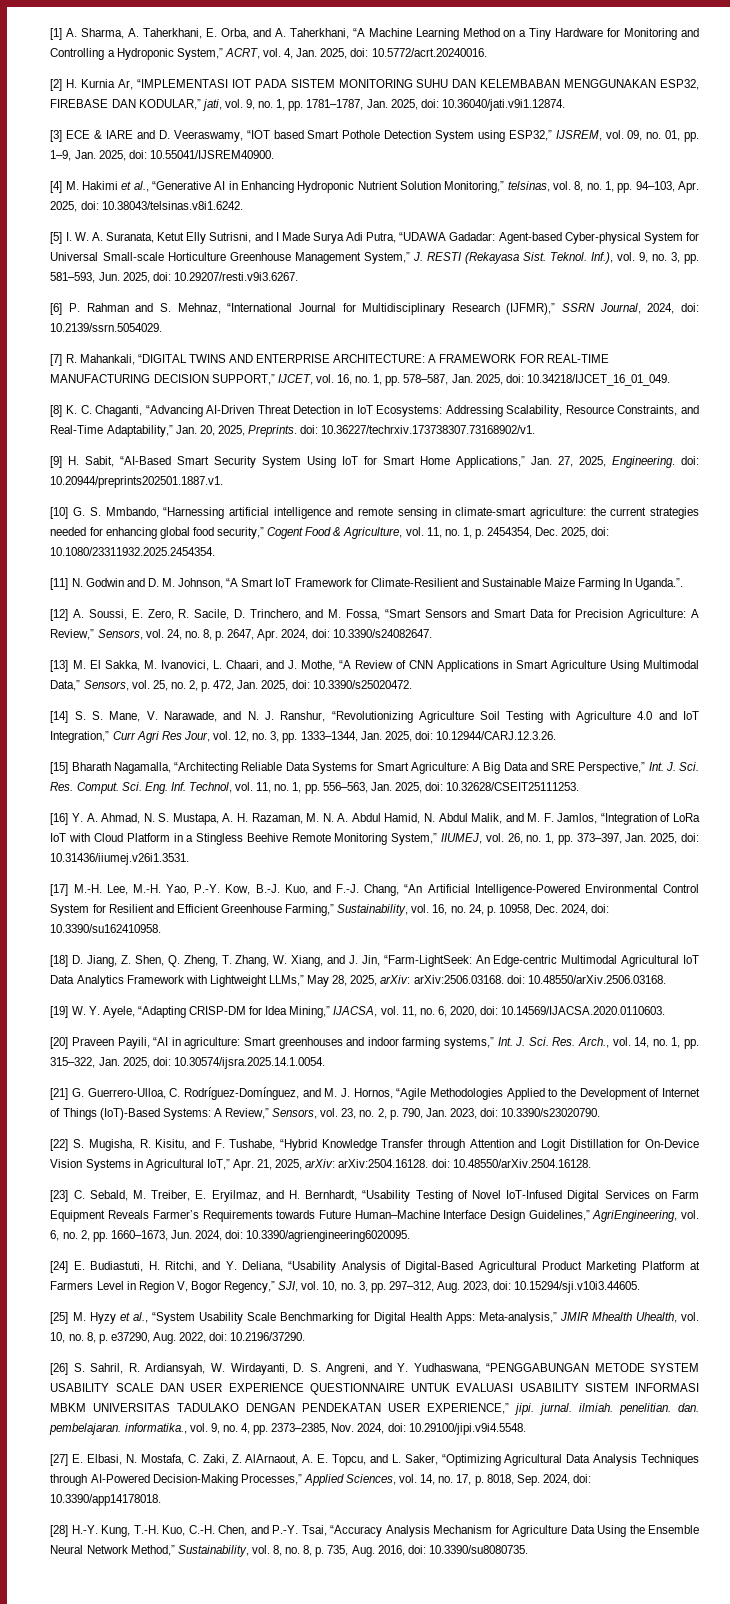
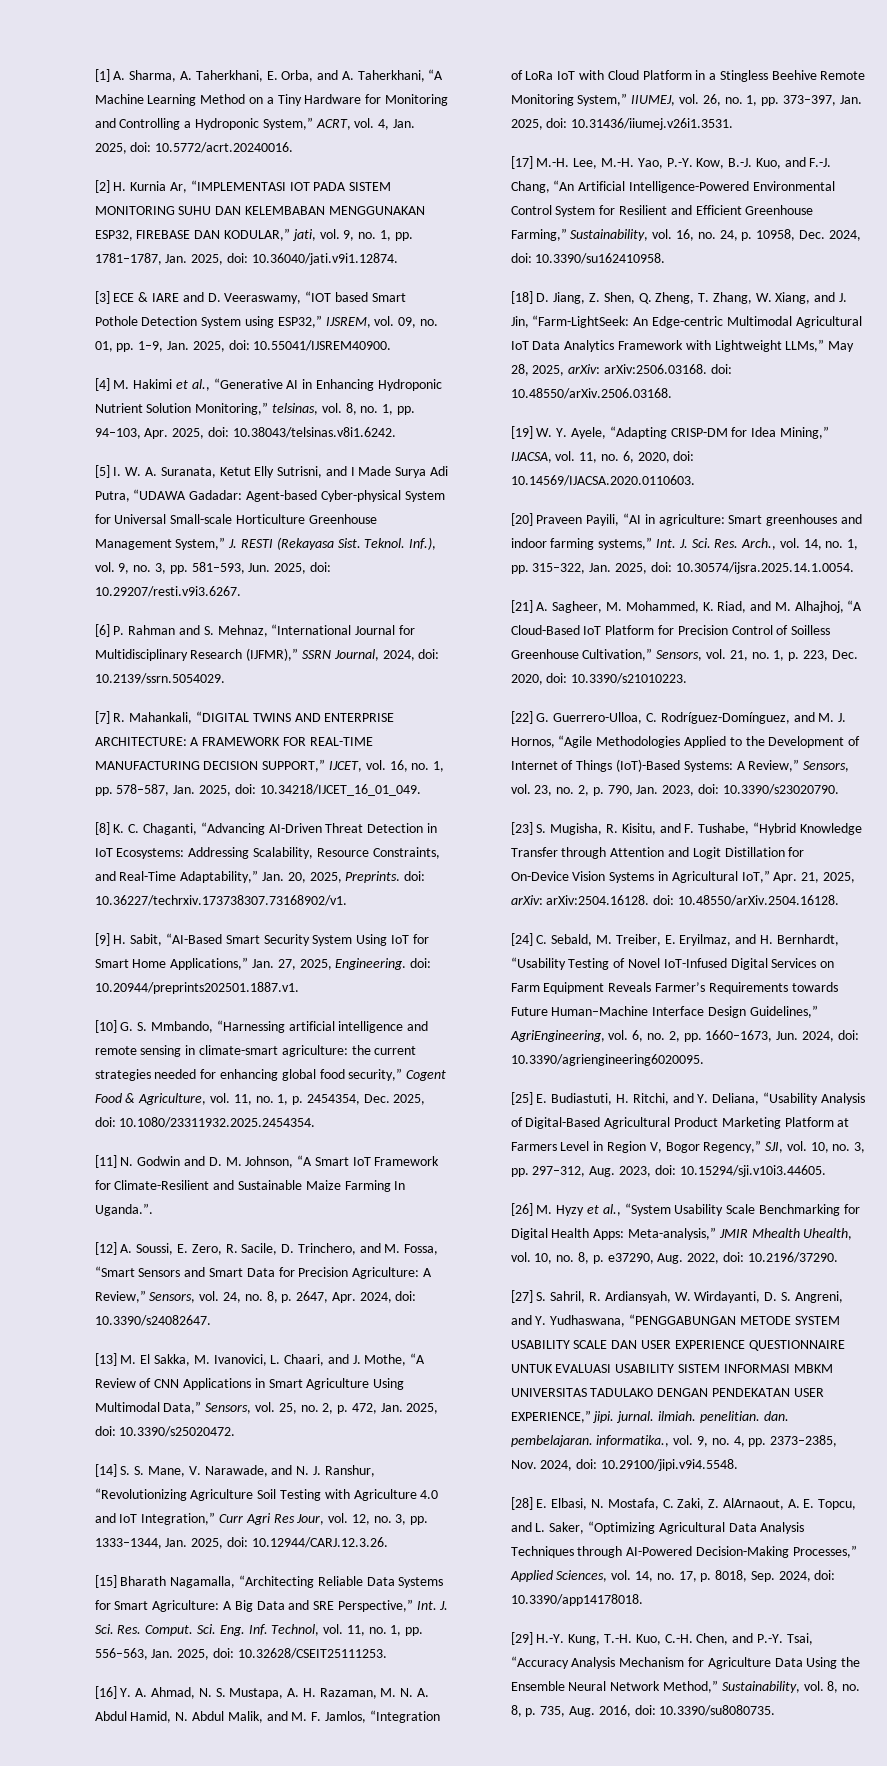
- [21] G. Guerrero-Ulloa, C. Rodríguez-Domínguez, and M. J. Hornos, “Agile Methodologies Applied to the Development of Internet of Things (IoT)-Based Systems: A Review,” Sensors, vol. 23, no. 2, p. 790, Jan. 2023, doi: 10.3390/s23020790.
+ [21] A. Sagheer, M. Mohammed, K. Riad, and M. Alhajhoj, “A Cloud-Based IoT Platform for Precision Control of Soilless Greenhouse Cultivation,” Sensors, vol. 21, no. 1, p. 223, Dec. 2020, doi: 10.3390/s21010223.
+ [22] G. Guerrero-Ulloa, C. Rodríguez-Domínguez, and M. J. Hornos, “Agile Methodologies Applied to the Development of Internet of Things (IoT)-Based Systems: A Review,” Sensors, vol. 23, no. 2, p. 790, Jan. 2023, doi: 10.3390/s23020790.
- [22] S. Mugisha, R. Kisitu, and F. Tushabe, “Hybrid Knowledge Transfer through Attention and Logit Distillation for On-Device Vision Systems in Agricultural IoT,” Apr. 21, 2025, arXiv: arXiv:2504.16128. doi: 10.48550/arXiv.2504.16128.
+ [23] S. Mugisha, R. Kisitu, and F. Tushabe, “Hybrid Knowledge Transfer through Attention and Logit Distillation for On-Device Vision Systems in Agricultural IoT,” Apr. 21, 2025, arXiv: arXiv:2504.16128. doi: 10.48550/arXiv.2504.16128.
- [23] C. Sebald, M. Treiber, E. Eryilmaz, and H. Bernhardt, “Usability Testing of Novel IoT-Infused Digital Services on Farm Equipment Reveals Farmer’s Requirements towards Future Human–Machine Interface Design Guidelines,” AgriEngineering, vol. 6, no. 2, pp. 1660–1673, Jun. 2024, doi: 10.3390/agriengineering6020095.
+ [24] C. Sebald, M. Treiber, E. Eryilmaz, and H. Bernhardt, “Usability Testing of Novel IoT-Infused Digital Services on Farm Equipment Reveals Farmer’s Requirements towards Future Human–Machine Interface Design Guidelines,” AgriEngineering, vol. 6, no. 2, pp. 1660–1673, Jun. 2024, doi: 10.3390/agriengineering6020095.
- [24] E. Budiastuti, H. Ritchi, and Y. Deliana, “Usability Analysis of Digital-Based Agricultural Product Marketing Platform at Farmers Level in Region V, Bogor Regency,” SJI, vol. 10, no. 3, pp. 297–312, Aug. 2023, doi: 10.15294/sji.v10i3.44605.
+ [25] E. Budiastuti, H. Ritchi, and Y. Deliana, “Usability Analysis of Digital-Based Agricultural Product Marketing Platform at Farmers Level in Region V, Bogor Regency,” SJI, vol. 10, no. 3, pp. 297–312, Aug. 2023, doi: 10.15294/sji.v10i3.44605.
- [25] M. Hyzy et al., “System Usability Scale Benchmarking for Digital Health Apps: Meta-analysis,” JMIR Mhealth Uhealth, vol. 10, no. 8, p. e37290, Aug. 2022, doi: 10.2196/37290.
+ [26] M. Hyzy et al., “System Usability Scale Benchmarking for Digital Health Apps: Meta-analysis,” JMIR Mhealth Uhealth, vol. 10, no. 8, p. e37290, Aug. 2022, doi: 10.2196/37290.
- [26] S. Sahril, R. Ardiansyah, W. Wirdayanti, D. S. Angreni, and Y. Yudhaswana, “PENGGABUNGAN METODE SYSTEM USABILITY SCALE DAN USER EXPERIENCE QUESTIONNAIRE UNTUK EVALUASI USABILITY SISTEM INFORMASI MBKM UNIVERSITAS TADULAKO DENGAN PENDEKATAN USER EXPERIENCE,” jipi. jurnal. ilmiah. penelitian. dan. pembelajaran. informatika., vol. 9, no. 4, pp. 2373–2385, Nov. 2024, doi: 10.29100/jipi.v9i4.5548.
+ [27] S. Sahril, R. Ardiansyah, W. Wirdayanti, D. S. Angreni, and Y. Yudhaswana, “PENGGABUNGAN METODE SYSTEM USABILITY SCALE DAN USER EXPERIENCE QUESTIONNAIRE UNTUK EVALUASI USABILITY SISTEM INFORMASI MBKM UNIVERSITAS TADULAKO DENGAN PENDEKATAN USER EXPERIENCE,” jipi. jurnal. ilmiah. penelitian. dan. pembelajaran. informatika., vol. 9, no. 4, pp. 2373–2385, Nov. 2024, doi: 10.29100/jipi.v9i4.5548.
- [27] E. Elbasi, N. Mostafa, C. Zaki, Z. AlArnaout, A. E. Topcu, and L. Saker, “Optimizing Agricultural Data Analysis Techniques through AI-Powered Decision-Making Processes,” Applied Sciences, vol. 14, no. 17, p. 8018, Sep. 2024, doi: 10.3390/app14178018.
+ [28] E. Elbasi, N. Mostafa, C. Zaki, Z. AlArnaout, A. E. Topcu, and L. Saker, “Optimizing Agricultural Data Analysis Techniques through AI-Powered Decision-Making Processes,” Applied Sciences, vol. 14, no. 17, p. 8018, Sep. 2024, doi: 10.3390/app14178018.
- [28] H.-Y. Kung, T.-H. Kuo, C.-H. Chen, and P.-Y. Tsai, “Accuracy Analysis Mechanism for Agriculture Data Using the Ensemble Neural Network Method,” Sustainability, vol. 8, no. 8, p. 735, Aug. 2016, doi: 10.3390/su8080735.
+ [29] H.-Y. Kung, T.-H. Kuo, C.-H. Chen, and P.-Y. Tsai, “Accuracy Analysis Mechanism for Agriculture Data Using the Ensemble Neural Network Method,” Sustainability, vol. 8, no. 8, p. 735, Aug. 2016, doi: 10.3390/su8080735.

